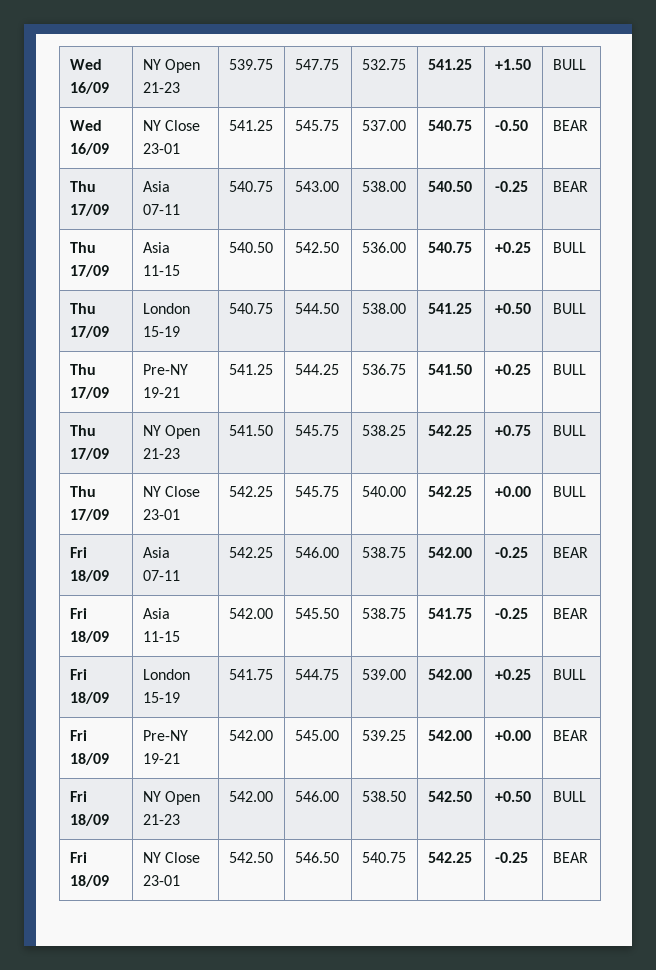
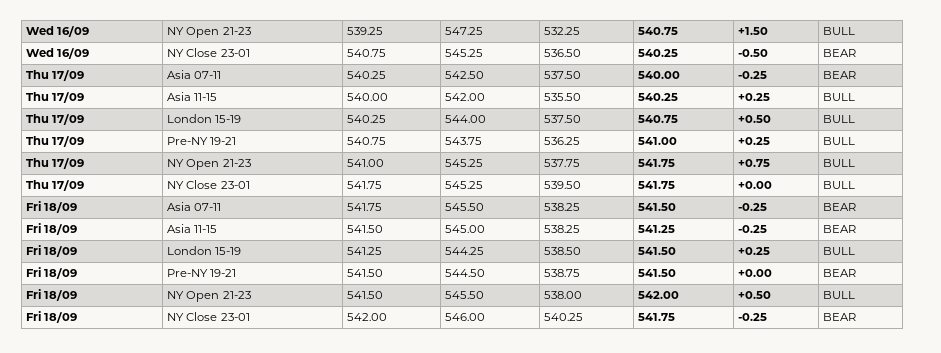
- Wed 16/09 | NY Open 21-23 | 539.75 | 547.75 | 532.75 | 541.25 | +1.50 | BULL
+ Wed 16/09 | NY Open 21-23 | 539.25 | 547.25 | 532.25 | 540.75 | +1.50 | BULL
- Wed 16/09 | NY Close 23-01 | 541.25 | 545.75 | 537.00 | 540.75 | -0.50 | BEAR
+ Wed 16/09 | NY Close 23-01 | 540.75 | 545.25 | 536.50 | 540.25 | -0.50 | BEAR
- Thu 17/09 | Asia 07-11 | 540.75 | 543.00 | 538.00 | 540.50 | -0.25 | BEAR
+ Thu 17/09 | Asia 07-11 | 540.25 | 542.50 | 537.50 | 540.00 | -0.25 | BEAR
- Thu 17/09 | Asia 11-15 | 540.50 | 542.50 | 536.00 | 540.75 | +0.25 | BULL
+ Thu 17/09 | Asia 11-15 | 540.00 | 542.00 | 535.50 | 540.25 | +0.25 | BULL
- Thu 17/09 | London 15-19 | 540.75 | 544.50 | 538.00 | 541.25 | +0.50 | BULL
+ Thu 17/09 | London 15-19 | 540.25 | 544.00 | 537.50 | 540.75 | +0.50 | BULL
- Thu 17/09 | Pre-NY 19-21 | 541.25 | 544.25 | 536.75 | 541.50 | +0.25 | BULL
+ Thu 17/09 | Pre-NY 19-21 | 540.75 | 543.75 | 536.25 | 541.00 | +0.25 | BULL
- Thu 17/09 | NY Open 21-23 | 541.50 | 545.75 | 538.25 | 542.25 | +0.75 | BULL
+ Thu 17/09 | NY Open 21-23 | 541.00 | 545.25 | 537.75 | 541.75 | +0.75 | BULL
- Thu 17/09 | NY Close 23-01 | 542.25 | 545.75 | 540.00 | 542.25 | +0.00 | BULL
+ Thu 17/09 | NY Close 23-01 | 541.75 | 545.25 | 539.50 | 541.75 | +0.00 | BULL
- Fri 18/09 | Asia 07-11 | 542.25 | 546.00 | 538.75 | 542.00 | -0.25 | BEAR
+ Fri 18/09 | Asia 07-11 | 541.75 | 545.50 | 538.25 | 541.50 | -0.25 | BEAR
- Fri 18/09 | Asia 11-15 | 542.00 | 545.50 | 538.75 | 541.75 | -0.25 | BEAR
+ Fri 18/09 | Asia 11-15 | 541.50 | 545.00 | 538.25 | 541.25 | -0.25 | BEAR
- Fri 18/09 | London 15-19 | 541.75 | 544.75 | 539.00 | 542.00 | +0.25 | BULL
+ Fri 18/09 | London 15-19 | 541.25 | 544.25 | 538.50 | 541.50 | +0.25 | BULL
- Fri 18/09 | Pre-NY 19-21 | 542.00 | 545.00 | 539.25 | 542.00 | +0.00 | BEAR
+ Fri 18/09 | Pre-NY 19-21 | 541.50 | 544.50 | 538.75 | 541.50 | +0.00 | BEAR
- Fri 18/09 | NY Open 21-23 | 542.00 | 546.00 | 538.50 | 542.50 | +0.50 | BULL
+ Fri 18/09 | NY Open 21-23 | 541.50 | 545.50 | 538.00 | 542.00 | +0.50 | BULL
- Fri 18/09 | NY Close 23-01 | 542.50 | 546.50 | 540.75 | 542.25 | -0.25 | BEAR
+ Fri 18/09 | NY Close 23-01 | 542.00 | 546.00 | 540.25 | 541.75 | -0.25 | BEAR

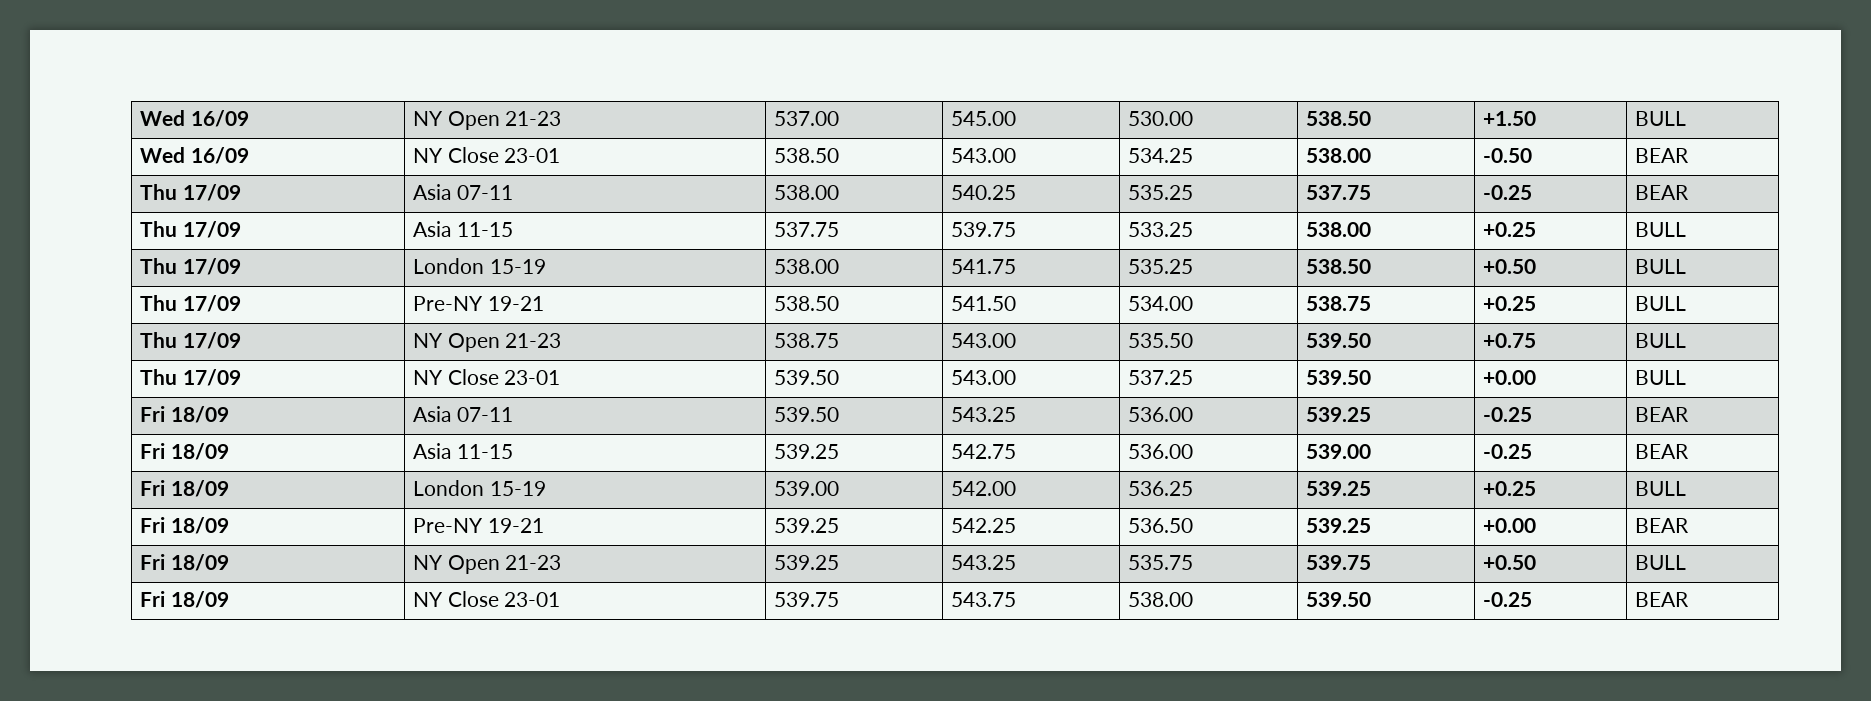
- Wed 16/09 | NY Open 21-23 | 539.25 | 547.25 | 532.25 | 540.75 | +1.50 | BULL
+ Wed 16/09 | NY Open 21-23 | 537.00 | 545.00 | 530.00 | 538.50 | +1.50 | BULL
- Wed 16/09 | NY Close 23-01 | 540.75 | 545.25 | 536.50 | 540.25 | -0.50 | BEAR
+ Wed 16/09 | NY Close 23-01 | 538.50 | 543.00 | 534.25 | 538.00 | -0.50 | BEAR
- Thu 17/09 | Asia 07-11 | 540.25 | 542.50 | 537.50 | 540.00 | -0.25 | BEAR
+ Thu 17/09 | Asia 07-11 | 538.00 | 540.25 | 535.25 | 537.75 | -0.25 | BEAR
- Thu 17/09 | Asia 11-15 | 540.00 | 542.00 | 535.50 | 540.25 | +0.25 | BULL
+ Thu 17/09 | Asia 11-15 | 537.75 | 539.75 | 533.25 | 538.00 | +0.25 | BULL
- Thu 17/09 | London 15-19 | 540.25 | 544.00 | 537.50 | 540.75 | +0.50 | BULL
+ Thu 17/09 | London 15-19 | 538.00 | 541.75 | 535.25 | 538.50 | +0.50 | BULL
- Thu 17/09 | Pre-NY 19-21 | 540.75 | 543.75 | 536.25 | 541.00 | +0.25 | BULL
+ Thu 17/09 | Pre-NY 19-21 | 538.50 | 541.50 | 534.00 | 538.75 | +0.25 | BULL
- Thu 17/09 | NY Open 21-23 | 541.00 | 545.25 | 537.75 | 541.75 | +0.75 | BULL
+ Thu 17/09 | NY Open 21-23 | 538.75 | 543.00 | 535.50 | 539.50 | +0.75 | BULL
- Thu 17/09 | NY Close 23-01 | 541.75 | 545.25 | 539.50 | 541.75 | +0.00 | BULL
+ Thu 17/09 | NY Close 23-01 | 539.50 | 543.00 | 537.25 | 539.50 | +0.00 | BULL
- Fri 18/09 | Asia 07-11 | 541.75 | 545.50 | 538.25 | 541.50 | -0.25 | BEAR
+ Fri 18/09 | Asia 07-11 | 539.50 | 543.25 | 536.00 | 539.25 | -0.25 | BEAR
- Fri 18/09 | Asia 11-15 | 541.50 | 545.00 | 538.25 | 541.25 | -0.25 | BEAR
+ Fri 18/09 | Asia 11-15 | 539.25 | 542.75 | 536.00 | 539.00 | -0.25 | BEAR
- Fri 18/09 | London 15-19 | 541.25 | 544.25 | 538.50 | 541.50 | +0.25 | BULL
+ Fri 18/09 | London 15-19 | 539.00 | 542.00 | 536.25 | 539.25 | +0.25 | BULL
- Fri 18/09 | Pre-NY 19-21 | 541.50 | 544.50 | 538.75 | 541.50 | +0.00 | BEAR
+ Fri 18/09 | Pre-NY 19-21 | 539.25 | 542.25 | 536.50 | 539.25 | +0.00 | BEAR
- Fri 18/09 | NY Open 21-23 | 541.50 | 545.50 | 538.00 | 542.00 | +0.50 | BULL
+ Fri 18/09 | NY Open 21-23 | 539.25 | 543.25 | 535.75 | 539.75 | +0.50 | BULL
- Fri 18/09 | NY Close 23-01 | 542.00 | 546.00 | 540.25 | 541.75 | -0.25 | BEAR
+ Fri 18/09 | NY Close 23-01 | 539.75 | 543.75 | 538.00 | 539.50 | -0.25 | BEAR

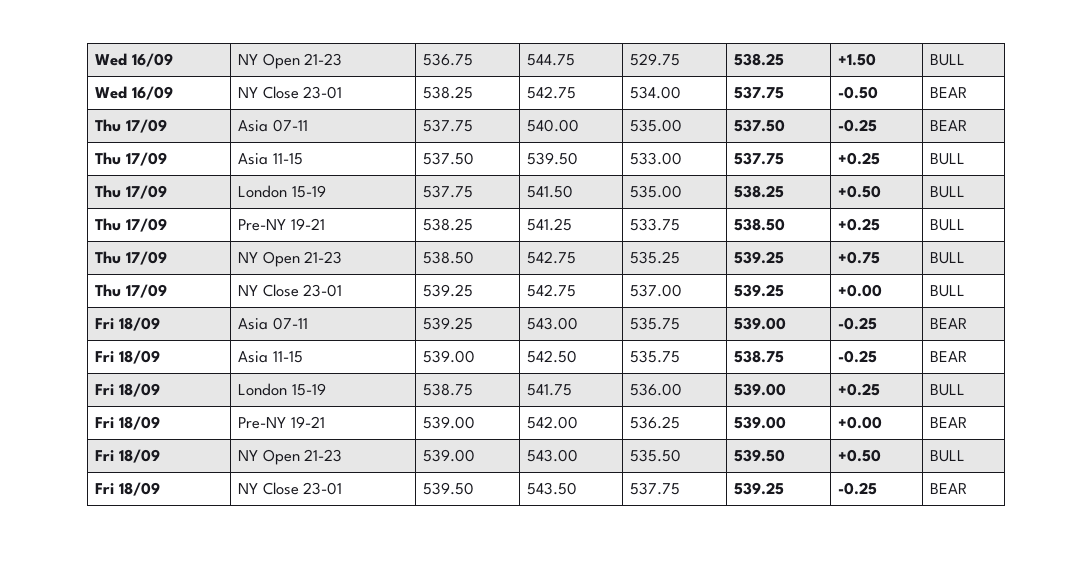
- Wed 16/09 | NY Open 21-23 | 537.00 | 545.00 | 530.00 | 538.50 | +1.50 | BULL
+ Wed 16/09 | NY Open 21-23 | 536.75 | 544.75 | 529.75 | 538.25 | +1.50 | BULL
- Wed 16/09 | NY Close 23-01 | 538.50 | 543.00 | 534.25 | 538.00 | -0.50 | BEAR
+ Wed 16/09 | NY Close 23-01 | 538.25 | 542.75 | 534.00 | 537.75 | -0.50 | BEAR
- Thu 17/09 | Asia 07-11 | 538.00 | 540.25 | 535.25 | 537.75 | -0.25 | BEAR
+ Thu 17/09 | Asia 07-11 | 537.75 | 540.00 | 535.00 | 537.50 | -0.25 | BEAR
- Thu 17/09 | Asia 11-15 | 537.75 | 539.75 | 533.25 | 538.00 | +0.25 | BULL
+ Thu 17/09 | Asia 11-15 | 537.50 | 539.50 | 533.00 | 537.75 | +0.25 | BULL
- Thu 17/09 | London 15-19 | 538.00 | 541.75 | 535.25 | 538.50 | +0.50 | BULL
+ Thu 17/09 | London 15-19 | 537.75 | 541.50 | 535.00 | 538.25 | +0.50 | BULL
- Thu 17/09 | Pre-NY 19-21 | 538.50 | 541.50 | 534.00 | 538.75 | +0.25 | BULL
+ Thu 17/09 | Pre-NY 19-21 | 538.25 | 541.25 | 533.75 | 538.50 | +0.25 | BULL
- Thu 17/09 | NY Open 21-23 | 538.75 | 543.00 | 535.50 | 539.50 | +0.75 | BULL
+ Thu 17/09 | NY Open 21-23 | 538.50 | 542.75 | 535.25 | 539.25 | +0.75 | BULL
- Thu 17/09 | NY Close 23-01 | 539.50 | 543.00 | 537.25 | 539.50 | +0.00 | BULL
+ Thu 17/09 | NY Close 23-01 | 539.25 | 542.75 | 537.00 | 539.25 | +0.00 | BULL
- Fri 18/09 | Asia 07-11 | 539.50 | 543.25 | 536.00 | 539.25 | -0.25 | BEAR
+ Fri 18/09 | Asia 07-11 | 539.25 | 543.00 | 535.75 | 539.00 | -0.25 | BEAR
- Fri 18/09 | Asia 11-15 | 539.25 | 542.75 | 536.00 | 539.00 | -0.25 | BEAR
+ Fri 18/09 | Asia 11-15 | 539.00 | 542.50 | 535.75 | 538.75 | -0.25 | BEAR
- Fri 18/09 | London 15-19 | 539.00 | 542.00 | 536.25 | 539.25 | +0.25 | BULL
+ Fri 18/09 | London 15-19 | 538.75 | 541.75 | 536.00 | 539.00 | +0.25 | BULL
- Fri 18/09 | Pre-NY 19-21 | 539.25 | 542.25 | 536.50 | 539.25 | +0.00 | BEAR
+ Fri 18/09 | Pre-NY 19-21 | 539.00 | 542.00 | 536.25 | 539.00 | +0.00 | BEAR
- Fri 18/09 | NY Open 21-23 | 539.25 | 543.25 | 535.75 | 539.75 | +0.50 | BULL
+ Fri 18/09 | NY Open 21-23 | 539.00 | 543.00 | 535.50 | 539.50 | +0.50 | BULL
- Fri 18/09 | NY Close 23-01 | 539.75 | 543.75 | 538.00 | 539.50 | -0.25 | BEAR
+ Fri 18/09 | NY Close 23-01 | 539.50 | 543.50 | 537.75 | 539.25 | -0.25 | BEAR

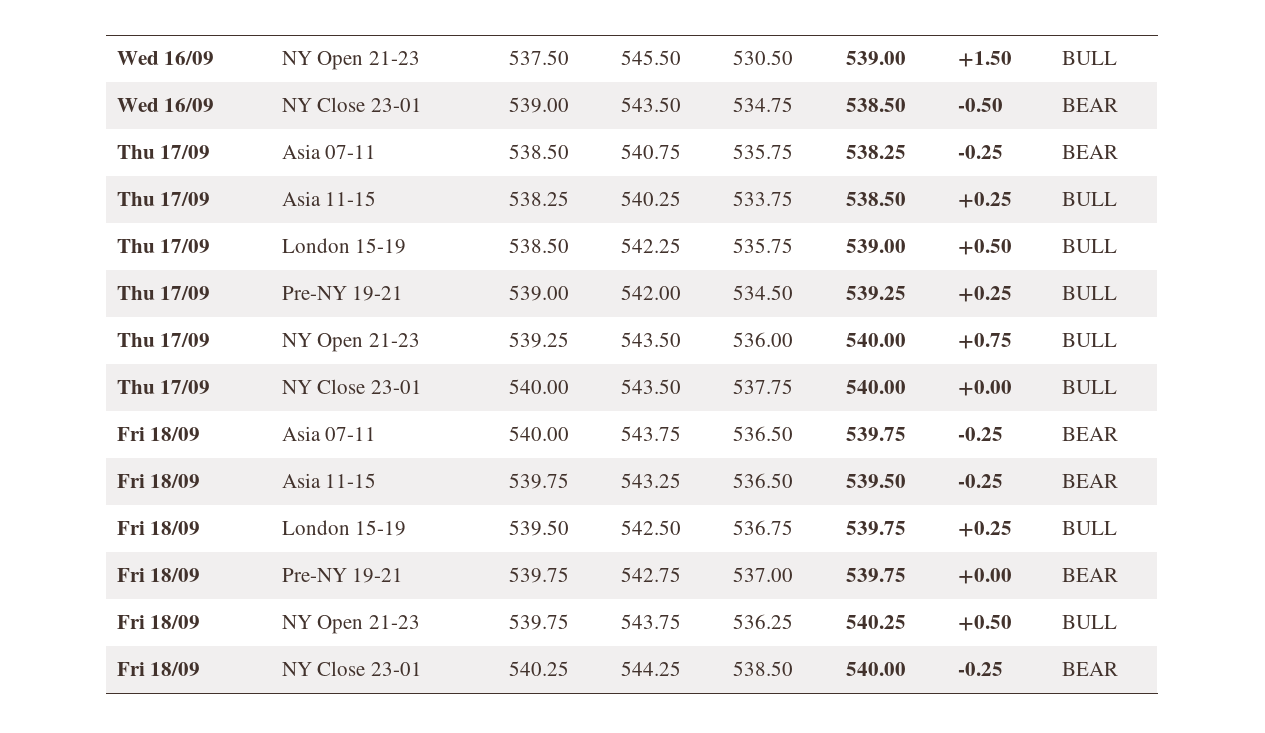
- Wed 16/09 | NY Open 21-23 | 536.75 | 544.75 | 529.75 | 538.25 | +1.50 | BULL
+ Wed 16/09 | NY Open 21-23 | 537.50 | 545.50 | 530.50 | 539.00 | +1.50 | BULL
- Wed 16/09 | NY Close 23-01 | 538.25 | 542.75 | 534.00 | 537.75 | -0.50 | BEAR
+ Wed 16/09 | NY Close 23-01 | 539.00 | 543.50 | 534.75 | 538.50 | -0.50 | BEAR
- Thu 17/09 | Asia 07-11 | 537.75 | 540.00 | 535.00 | 537.50 | -0.25 | BEAR
+ Thu 17/09 | Asia 07-11 | 538.50 | 540.75 | 535.75 | 538.25 | -0.25 | BEAR
- Thu 17/09 | Asia 11-15 | 537.50 | 539.50 | 533.00 | 537.75 | +0.25 | BULL
- Thu 17/09 | London 15-19 | 537.75 | 541.50 | 535.00 | 538.25 | +0.50 | BULL
- Thu 17/09 | Pre-NY 19-21 | 538.25 | 541.25 | 533.75 | 538.50 | +0.25 | BULL
+ Thu 17/09 | Asia 11-15 | 538.25 | 540.25 | 533.75 | 538.50 | +0.25 | BULL
+ Thu 17/09 | London 15-19 | 538.50 | 542.25 | 535.75 | 539.00 | +0.50 | BULL
+ Thu 17/09 | Pre-NY 19-21 | 539.00 | 542.00 | 534.50 | 539.25 | +0.25 | BULL
- Thu 17/09 | NY Open 21-23 | 538.50 | 542.75 | 535.25 | 539.25 | +0.75 | BULL
+ Thu 17/09 | NY Open 21-23 | 539.25 | 543.50 | 536.00 | 540.00 | +0.75 | BULL
- Thu 17/09 | NY Close 23-01 | 539.25 | 542.75 | 537.00 | 539.25 | +0.00 | BULL
+ Thu 17/09 | NY Close 23-01 | 540.00 | 543.50 | 537.75 | 540.00 | +0.00 | BULL
- Fri 18/09 | Asia 07-11 | 539.25 | 543.00 | 535.75 | 539.00 | -0.25 | BEAR
+ Fri 18/09 | Asia 07-11 | 540.00 | 543.75 | 536.50 | 539.75 | -0.25 | BEAR
- Fri 18/09 | Asia 11-15 | 539.00 | 542.50 | 535.75 | 538.75 | -0.25 | BEAR
+ Fri 18/09 | Asia 11-15 | 539.75 | 543.25 | 536.50 | 539.50 | -0.25 | BEAR
- Fri 18/09 | London 15-19 | 538.75 | 541.75 | 536.00 | 539.00 | +0.25 | BULL
+ Fri 18/09 | London 15-19 | 539.50 | 542.50 | 536.75 | 539.75 | +0.25 | BULL
- Fri 18/09 | Pre-NY 19-21 | 539.00 | 542.00 | 536.25 | 539.00 | +0.00 | BEAR
+ Fri 18/09 | Pre-NY 19-21 | 539.75 | 542.75 | 537.00 | 539.75 | +0.00 | BEAR
- Fri 18/09 | NY Open 21-23 | 539.00 | 543.00 | 535.50 | 539.50 | +0.50 | BULL
+ Fri 18/09 | NY Open 21-23 | 539.75 | 543.75 | 536.25 | 540.25 | +0.50 | BULL
- Fri 18/09 | NY Close 23-01 | 539.50 | 543.50 | 537.75 | 539.25 | -0.25 | BEAR
+ Fri 18/09 | NY Close 23-01 | 540.25 | 544.25 | 538.50 | 540.00 | -0.25 | BEAR

